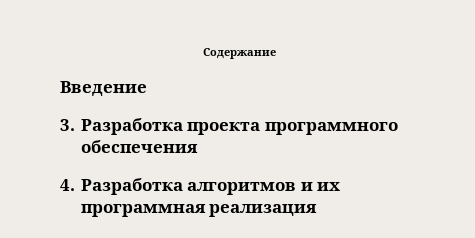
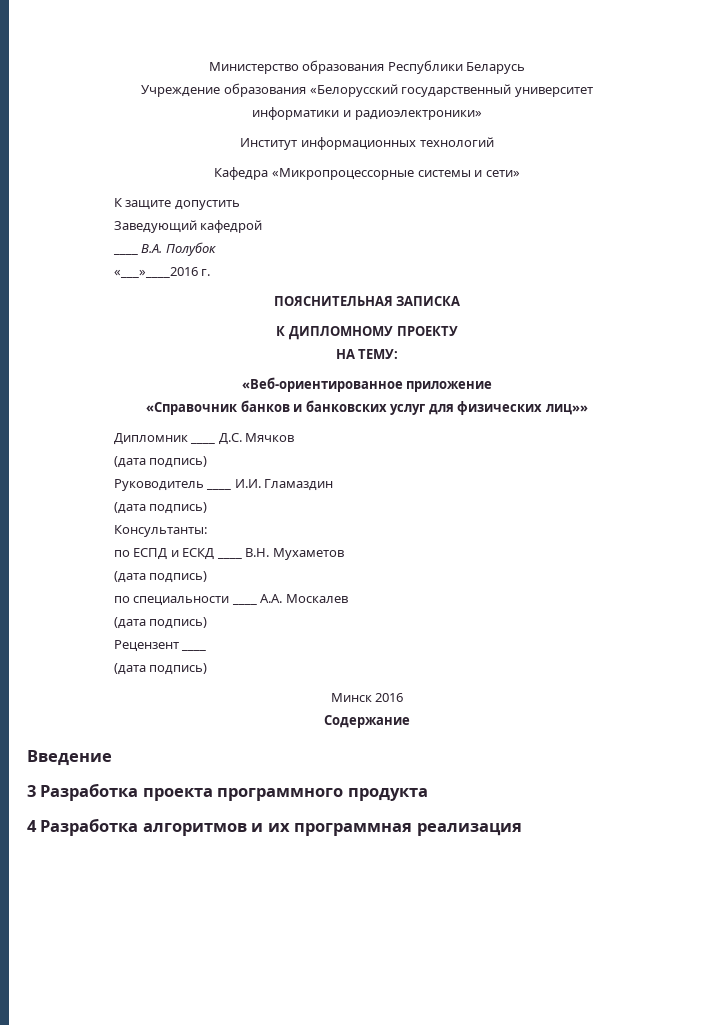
+ Министерство образования Республики Беларусь
+ Учреждение образования «Белорусский государственный университет
+ информатики и радиоэлектроники»
+ Институт информационных технологий
+ Кафедра «Микропроцессорные системы и сети»
+ К защите допустить
+ Заведующий кафедрой
+ ____ В.А. Полубок
+ «___»____2016 г.
+ ПОЯСНИТЕЛЬНАЯ ЗАПИСКА
+ К ДИПЛОМНОМУ ПРОЕКТУ
+ НА ТЕМУ:
+ «Веб-ориентированное приложение
+ «Справочник банков и банковских услуг для физических лиц»»
+ Дипломник ____ Д.С. Мячков
+ (дата подпись)
+ Руководитель ____ И.И. Гламаздин
+ (дата подпись)
+ Консультанты:
+ по ЕСПД и ЕСКД ____ В.Н. Мухаметов
+ (дата подпись)
+ по специальности ____ А.А. Москалев
+ (дата подпись)
+ Рецензент ____
+ (дата подпись)
+ Минск 2016
- 3. Разработка проекта программного обеспечения
- 4. Разработка алгоритмов и их программная реализация
+ 3 Разработка проекта программного продукта
+ 4 Разработка алгоритмов и их программная реализация

